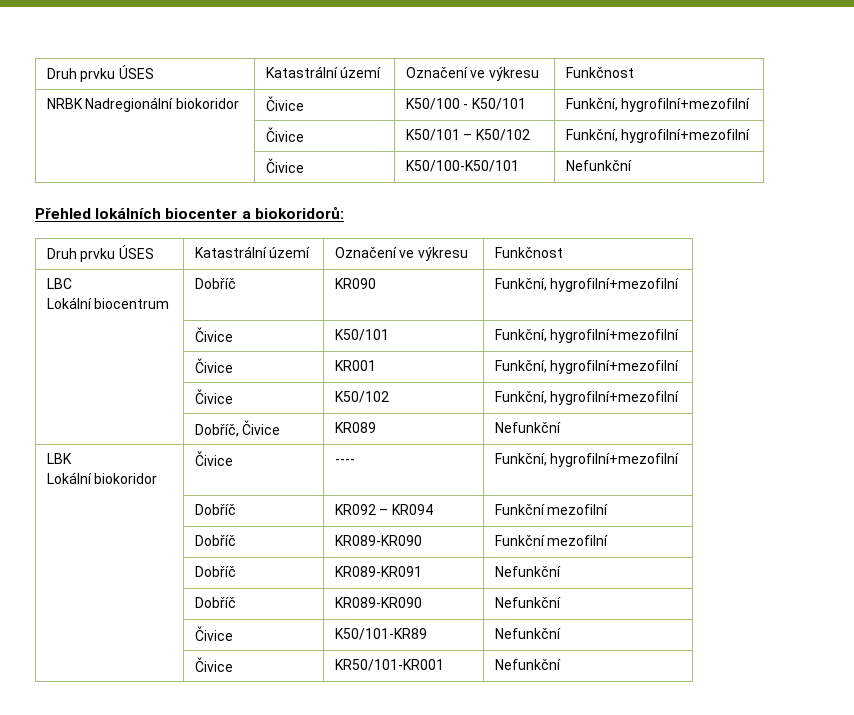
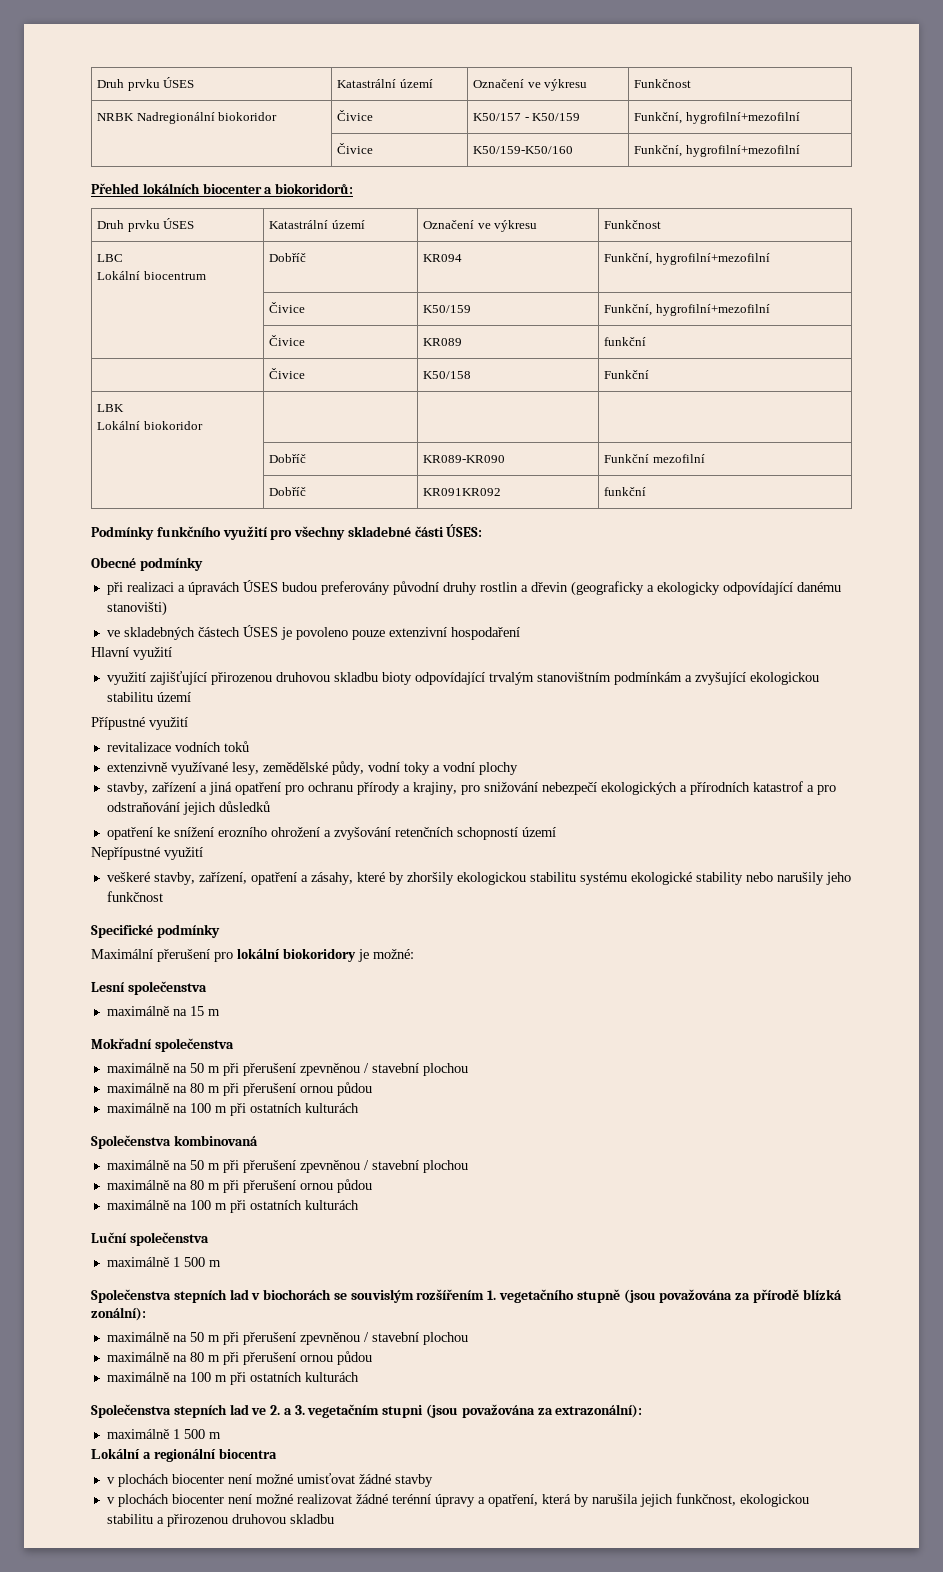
- NRBK Nadregionální biokoridor | Čivice | K50/100 - K50/101 | Funkční, hygrofilní+mezofilní
- | Čivice | K50/101 – K50/102 | Funkční, hygrofilní+mezofilní
- | Čivice | K50/100-K50/101 | Nefunkční
+ NRBK Nadregionální biokoridor | Čivice | K50/157 - K50/159 | Funkční, hygrofilní+mezofilní
+ | Čivice | K50/159-K50/160 | Funkční, hygrofilní+mezofilní
  LBC
- Lokální biocentrum | Dobříč | KR090 | Funkční, hygrofilní+mezofilní
- | Čivice | K50/101 | Funkční, hygrofilní+mezofilní
- | Čivice | KR001 | Funkční, hygrofilní+mezofilní
- | Čivice | K50/102 | Funkční, hygrofilní+mezofilní
- | Dobříč, Čivice | KR089 | Nefunkční
+ Lokální biocentrum | Dobříč | KR094 | Funkční, hygrofilní+mezofilní
+ | Čivice | K50/159 | Funkční, hygrofilní+mezofilní
+ | Čivice | KR089 | funkční
+ | Čivice | K50/158 | Funkční
  LBK
- Lokální biokoridor | Čivice | ---- | Funkční, hygrofilní+mezofilní
- | Dobříč | KR092 – KR094 | Funkční mezofilní
+ Lokální biokoridor | | |
- | Dobříč | KR089-KR091 | Nefunkční
- | Dobříč | KR089-KR090 | Nefunkční
- | Čivice | K50/101-KR89 | Nefunkční
- | Čivice | KR50/101-KR001 | Nefunkční
+ | Dobříč | KR091KR092 | funkční
+ Podmínky funkčního využití pro všechny skladebné části ÚSES:
+ Obecné podmínky
+ při realizaci a úpravách ÚSES budou preferovány původní druhy rostlin a dřevin (geograficky a ekologicky odpovídající danému stanovišti)
+ ve skladebných částech ÚSES je povoleno pouze extenzivní hospodaření
+ Hlavní využití
+ využití zajišťující přirozenou druhovou skladbu bioty odpovídající trvalým stanovištním podmínkám a zvyšující ekologickou stabilitu území
+ Přípustné využití
+ revitalizace vodních toků
+ extenzivně využívané lesy, zemědělské půdy, vodní toky a vodní plochy
+ stavby, zařízení a jiná opatření pro ochranu přírody a krajiny, pro snižování nebezpečí ekologických a přírodních katastrof a pro odstraňování jejich důsledků
+ opatření ke snížení erozního ohrožení a zvyšování retenčních schopností území
+ Nepřípustné využití
+ veškeré stavby, zařízení, opatření a zásahy, které by zhoršily ekologickou stabilitu systému ekologické stability nebo narušily jeho funkčnost
+ Specifické podmínky
+ Maximální přerušení pro lokální biokoridory je možné:
+ Lesní společenstva
+ maximálně na 15 m
+ Mokřadní společenstva
+ maximálně na 50 m při přerušení zpevněnou / stavební plochou
+ maximálně na 80 m při přerušení ornou půdou
+ maximálně na 100 m při ostatních kulturách
+ Společenstva kombinovaná
+ maximálně na 50 m při přerušení zpevněnou / stavební plochou
+ maximálně na 80 m při přerušení ornou půdou
+ maximálně na 100 m při ostatních kulturách
+ Luční společenstva
+ maximálně 1 500 m
+ Společenstva stepních lad v biochorách se souvislým rozšířením 1. vegetačního stupně (jsou považována za přírodě blízká zonální):
+ maximálně na 50 m při přerušení zpevněnou / stavební plochou
+ maximálně na 80 m při přerušení ornou půdou
+ maximálně na 100 m při ostatních kulturách
+ Společenstva stepních lad ve 2. a 3. vegetačním stupni (jsou považována za extrazonální):
+ maximálně 1 500 m
+ Lokální a regionální biocentra
+ v plochách biocenter není možné umisťovat žádné stavby
+ v plochách biocenter není možné realizovat žádné terénní úpravy a opatření, která by narušila jejich funkčnost, ekologickou stabilitu a přirozenou druhovou skladbu

